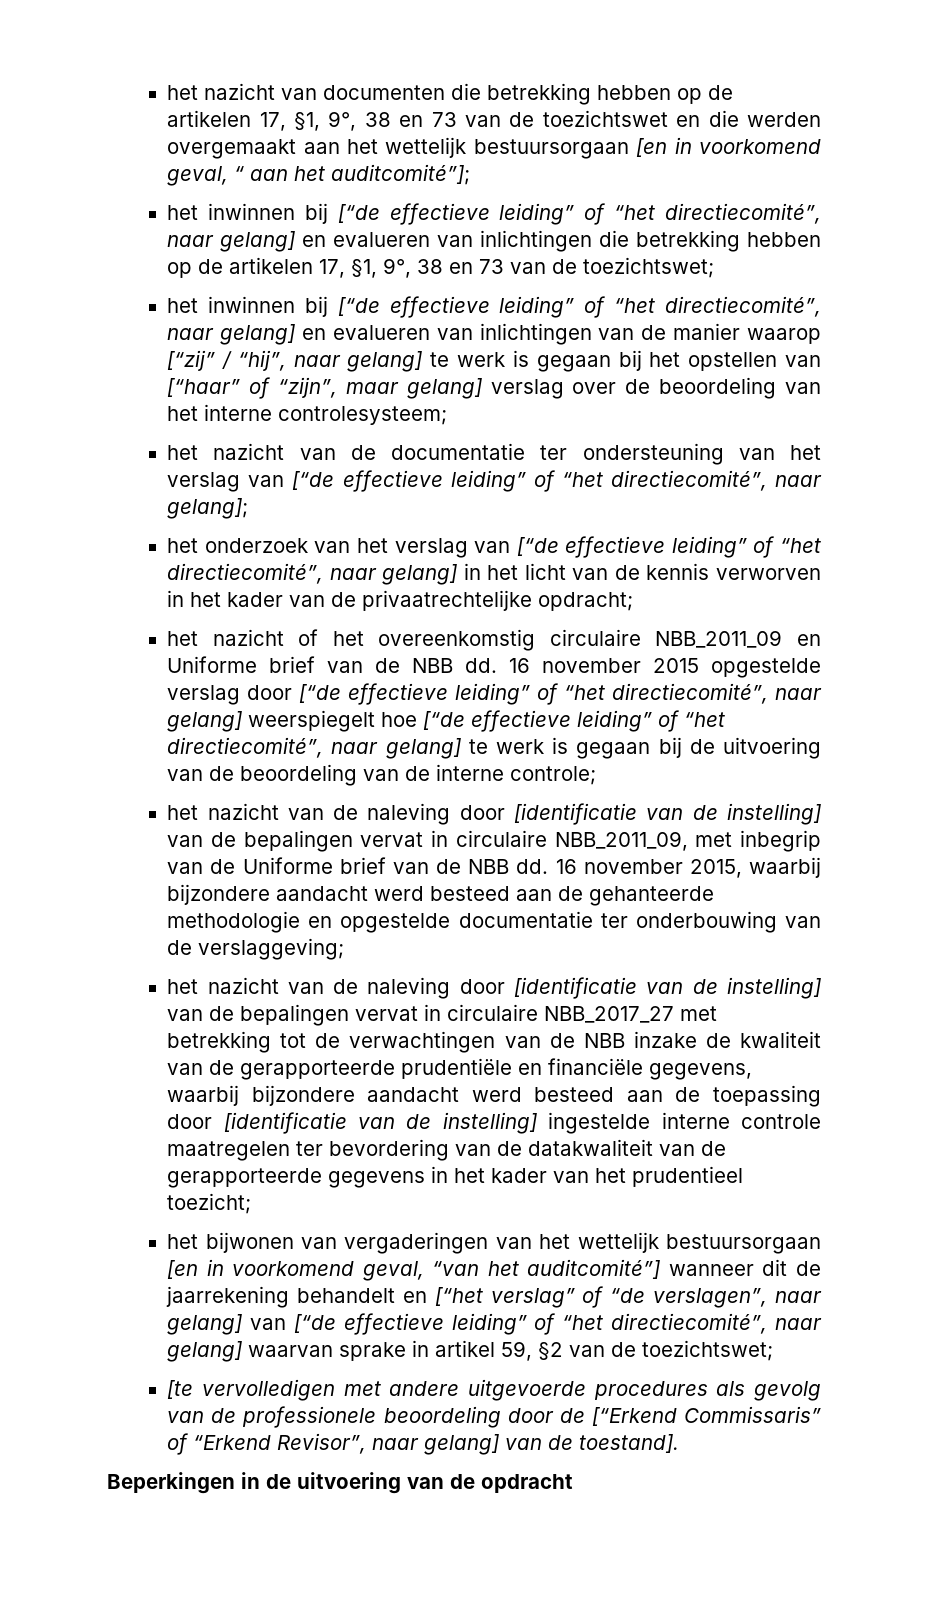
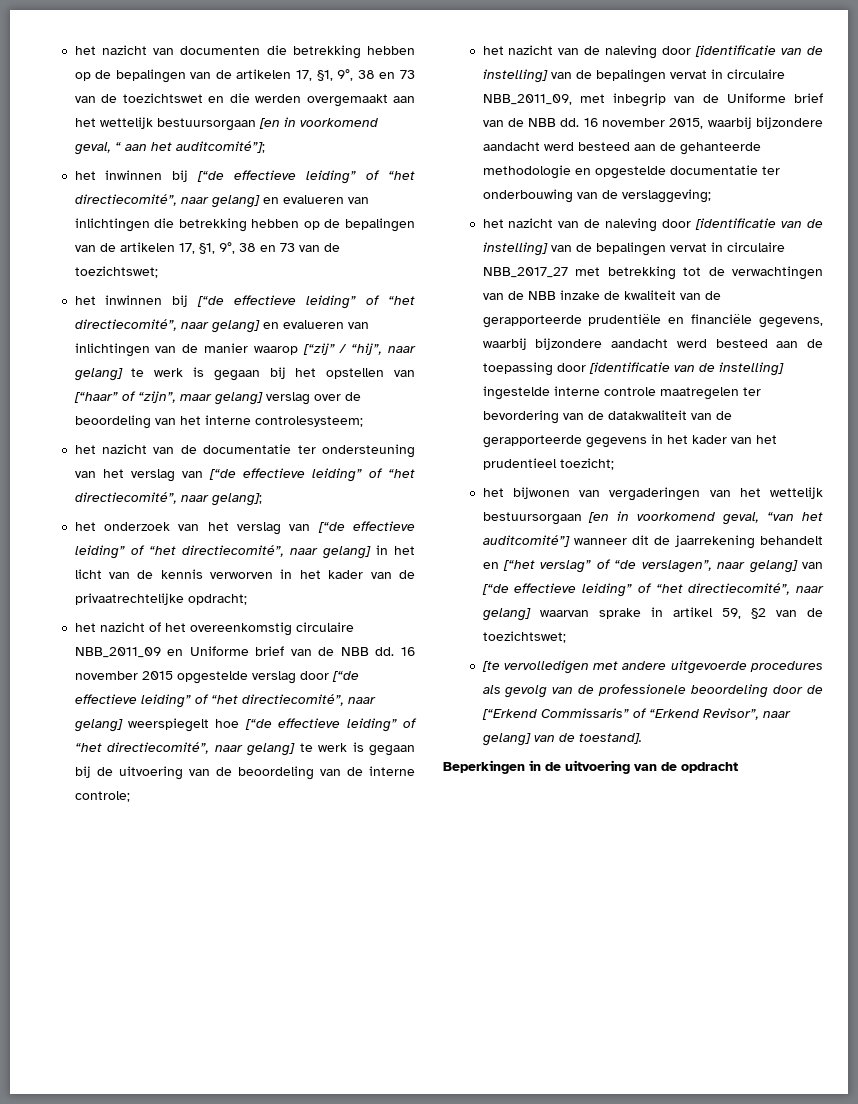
- het nazicht van documenten die betrekking hebben op de artikelen 17, §1, 9°, 38 en 73 van de toezichtswet en die werden overgemaakt aan het wettelijk bestuursorgaan [en in voorkomend geval, “ aan het auditcomité”];
+ het nazicht van documenten die betrekking hebben op de bepalingen van de artikelen 17, §1, 9°, 38 en 73 van de toezichtswet en die werden overgemaakt aan het wettelijk bestuursorgaan [en in voorkomend geval, “ aan het auditcomité”];
- het inwinnen bij [“de effectieve leiding” of “het directiecomité”, naar gelang] en evalueren van inlichtingen die betrekking hebben op de artikelen 17, §1, 9°, 38 en 73 van de toezichtswet;
+ het inwinnen bij [“de effectieve leiding” of “het directiecomité”, naar gelang] en evalueren van inlichtingen die betrekking hebben op de bepalingen van de artikelen 17, §1, 9°, 38 en 73 van de toezichtswet;

